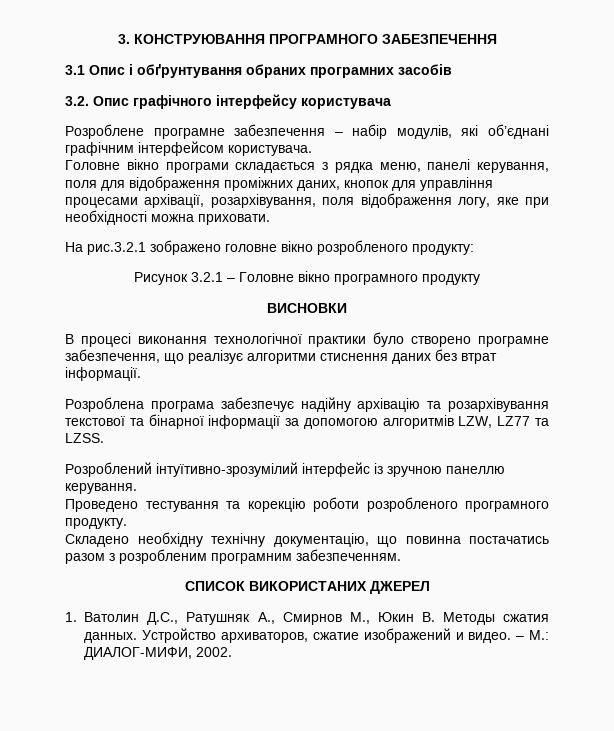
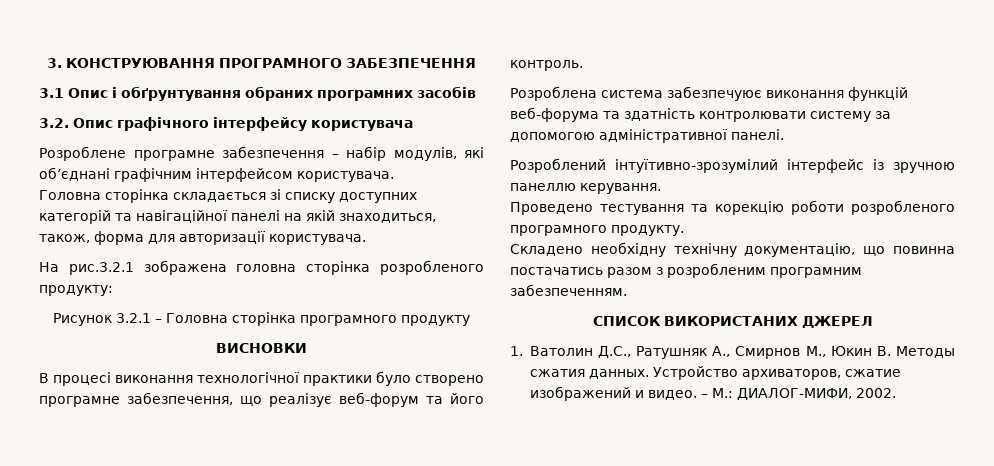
- Головне вікно програми складається з рядка меню, панелі керування, поля для відображення проміжних даних, кнопок для управління процесами архівації, розархівування, поля відображення логу, яке при необхідності можна приховати.
+ Головна сторiнка складається зi списку доступних категорiй та навiгацiйної панелi на якiй знаходиться, також, форма для авторизацiї користувача.
- На рис.3.2.1 зображено головне вікно розробленого продукту:
+ На рис.3.2.1 зображена головна сторiнка розробленого продукту:
- Рисунок 3.2.1 – Головне вікно програмного продукту
+ Рисунок 3.2.1 – Головна сторiнка програмного продукту
- В процесі виконання технологічної практики було створено програмне забезпечення, що реалізує алгоритми стиснення даних без втрат інформації.
- Розроблена програма забезпечує надійну архівацію та розархівування текстової та бінарної інформації за допомогою алгоритмів LZW, LZ77 та LZSS.
+ В процесі виконання технологічної практики було створено програмне забезпечення, що реалізує веб-форум та його контроль.
+ Розроблена система забезпечуює виконання функцiй веб-форума та здатнiсть контролювати систему за допомогою адмiнiстративної панелi.

